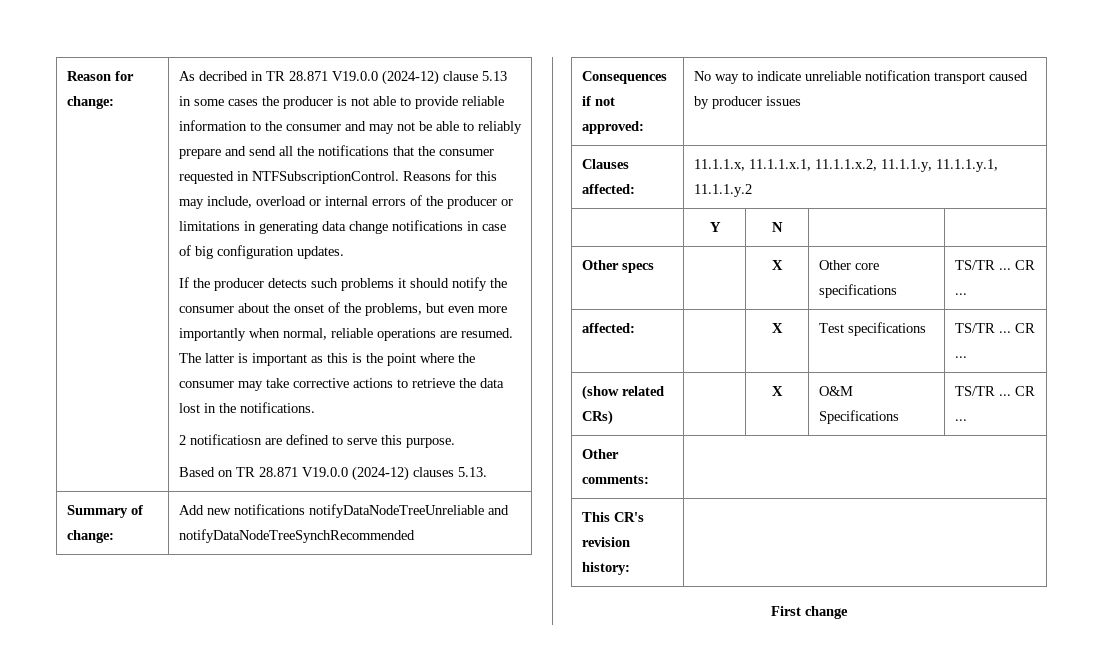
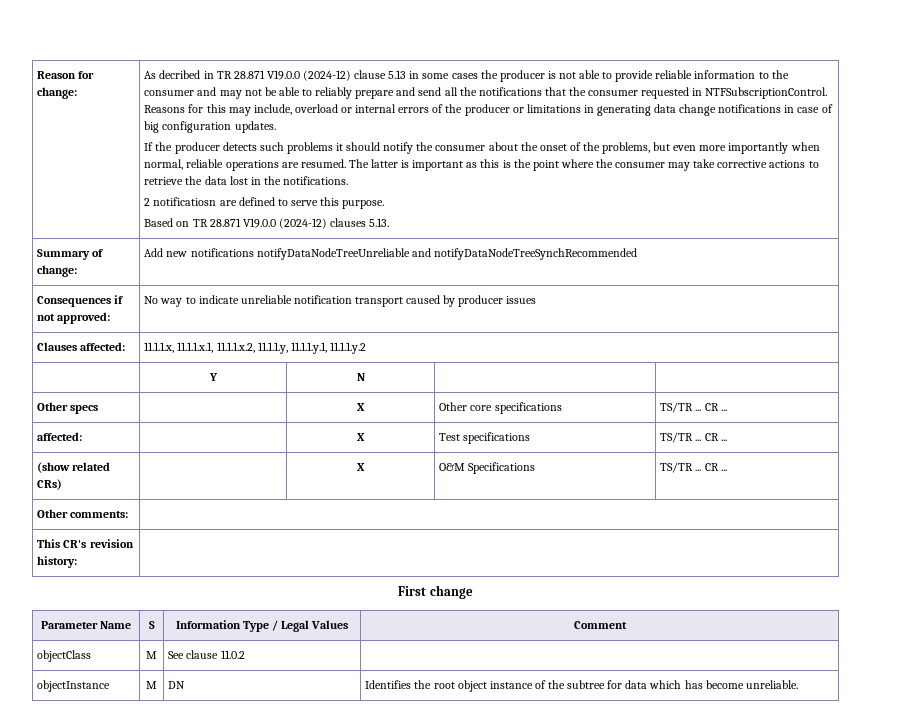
+ Parameter Name | S | Information Type / Legal Values | Comment
+ objectClass | M | See clause 11.0.2 |
+ objectInstance | M | DN | Identifies the root object instance of the subtree for data which has become unreliable.

